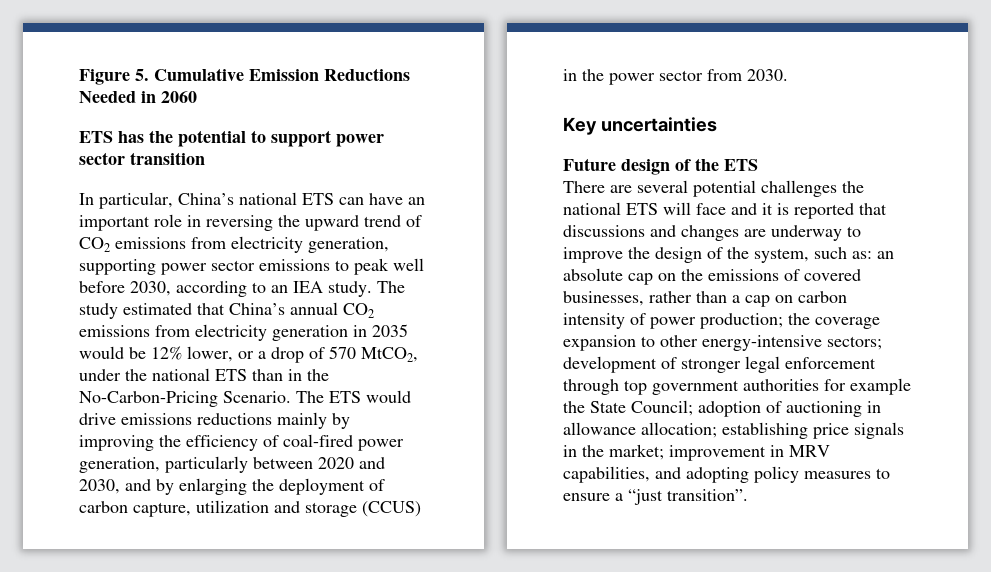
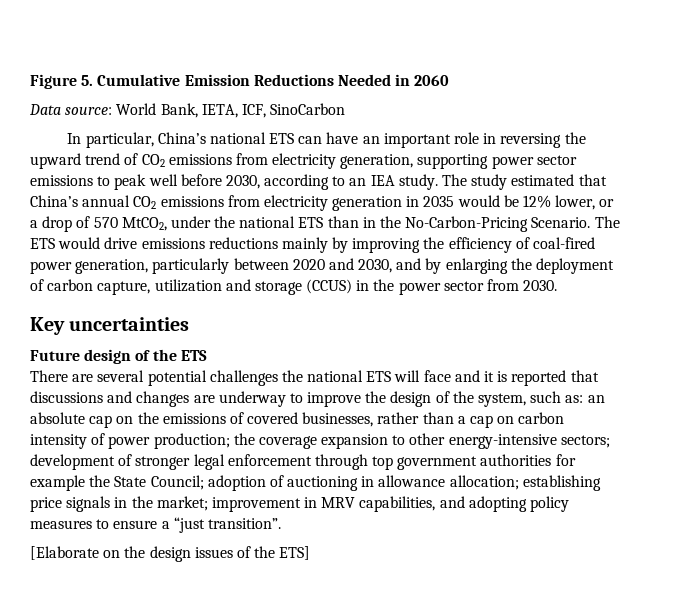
- ETS has the potential to support power sector transition
+ Data source: World Bank, IETA, ICF, SinoCarbon
+ [Elaborate on the design issues of the ETS]

